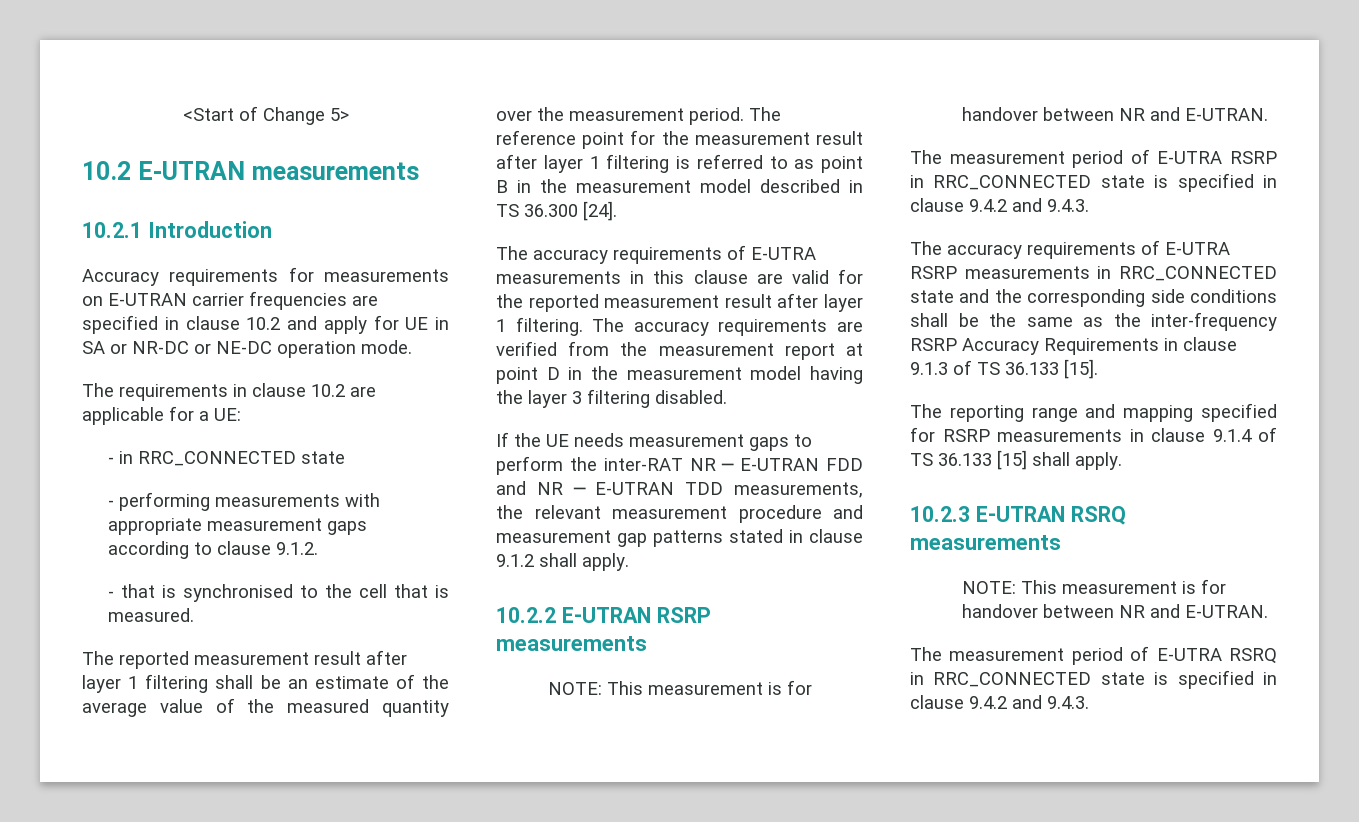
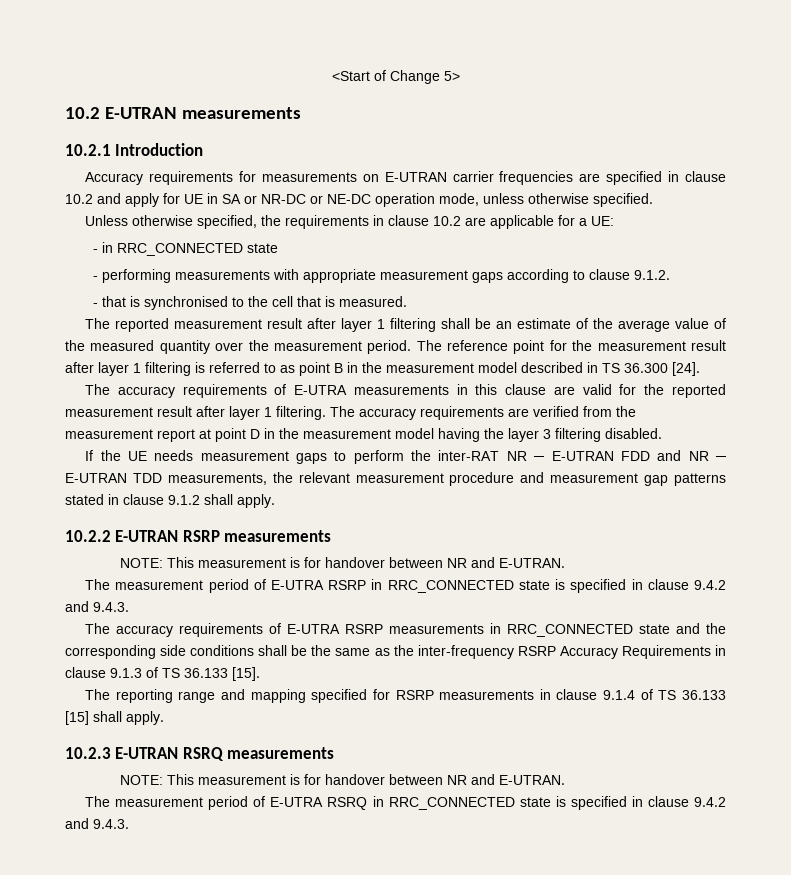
- Accuracy requirements for measurements on E-UTRAN carrier frequencies are specified in clause 10.2 and apply for UE in SA or NR-DC or NE-DC operation mode.
- The requirements in clause 10.2 are applicable for a UE:
+ Accuracy requirements for measurements on E-UTRAN carrier frequencies are specified in clause 10.2 and apply for UE in SA or NR-DC or NE-DC operation mode, unless otherwise specified.
+ Unless otherwise specified, the requirements in clause 10.2 are applicable for a UE:

